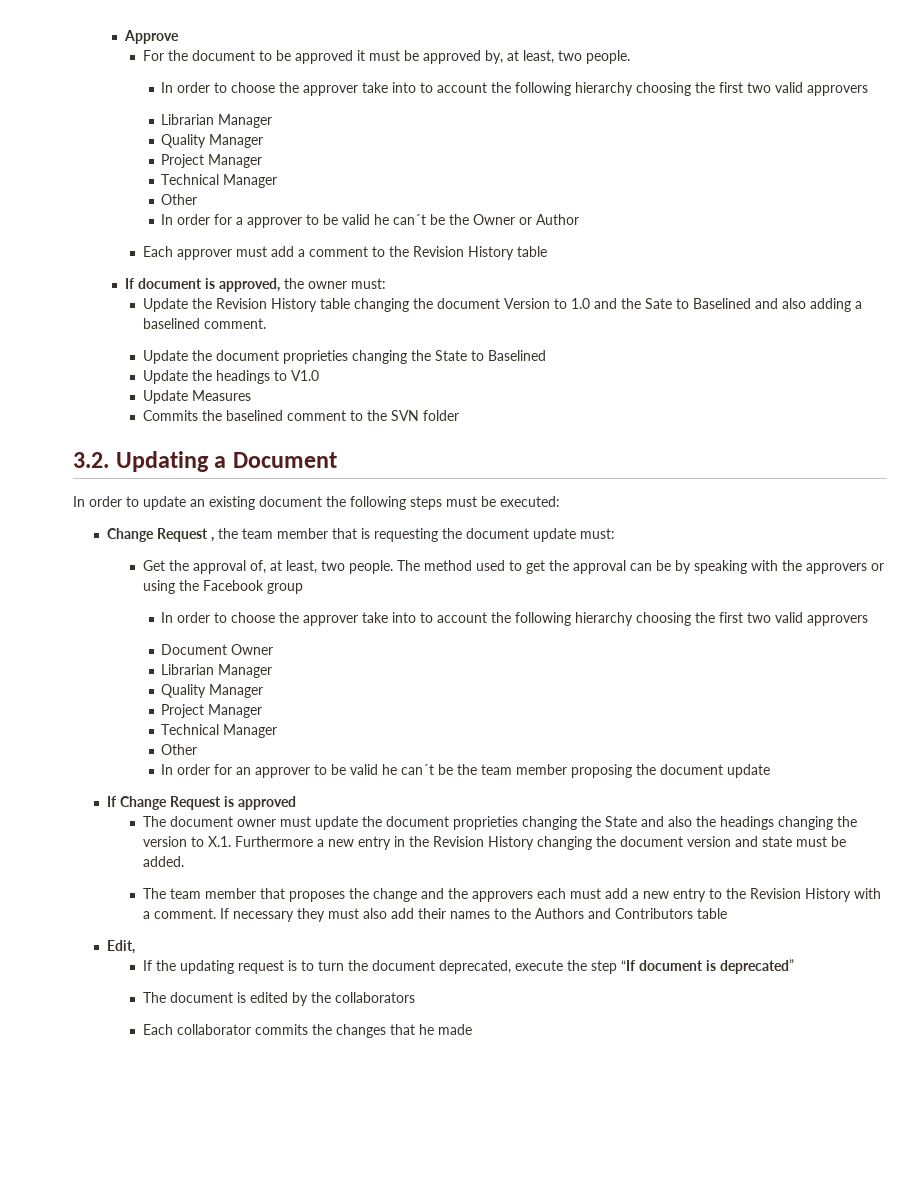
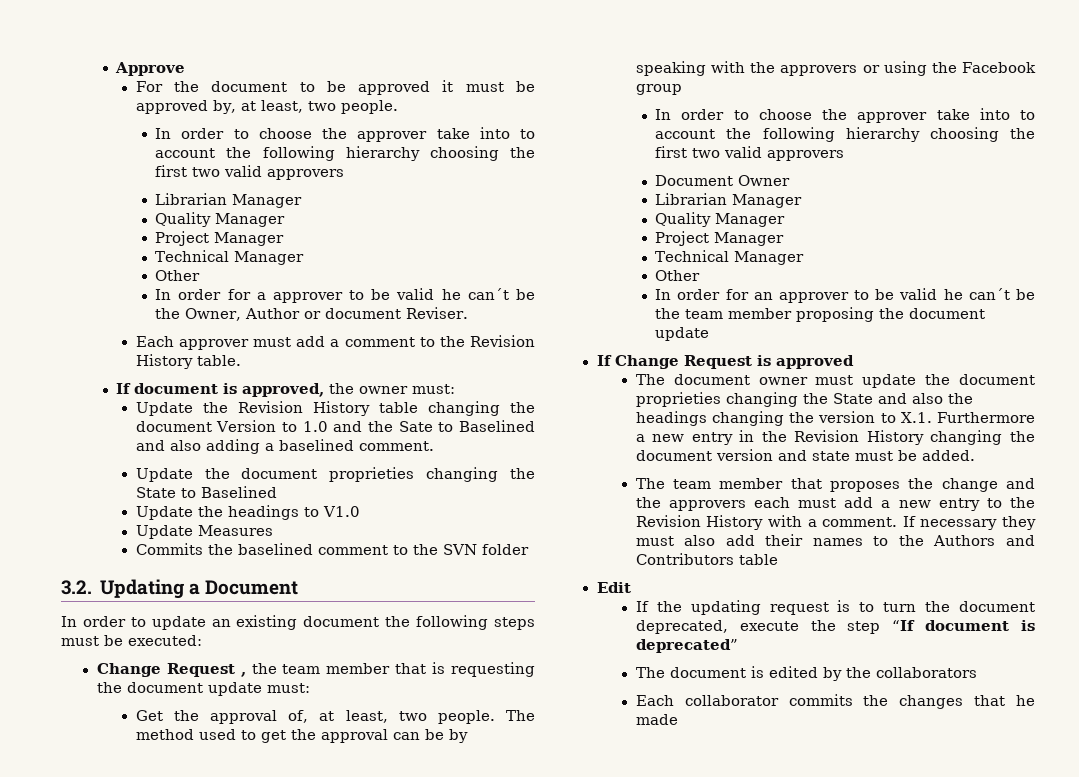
- In order for a approver to be valid he can´t be the Owner or Author
+ In order for a approver to be valid he can´t be the Owner, Author or document Reviser.
- Each approver must add a comment to the Revision History table
+ Each approver must add a comment to the Revision History table.
- Edit,
+ Edit

